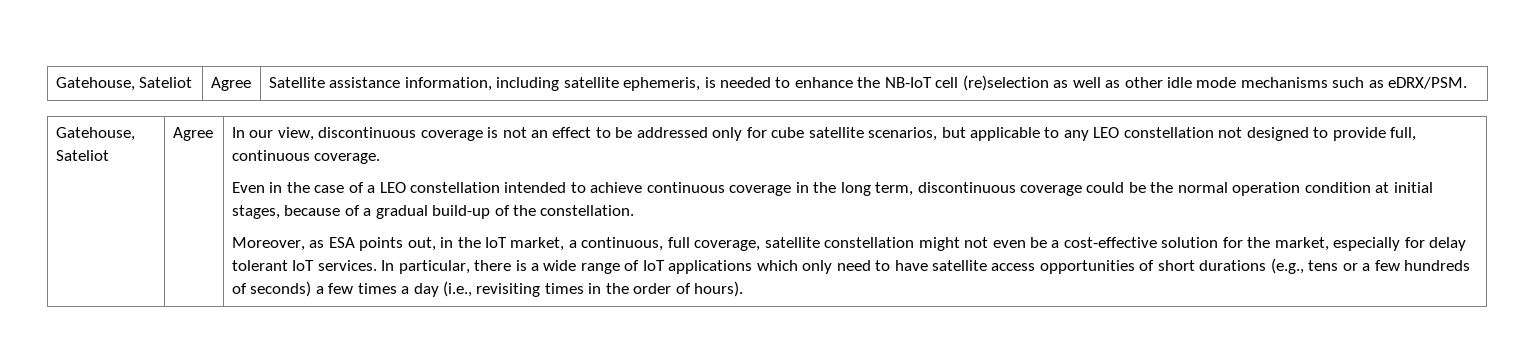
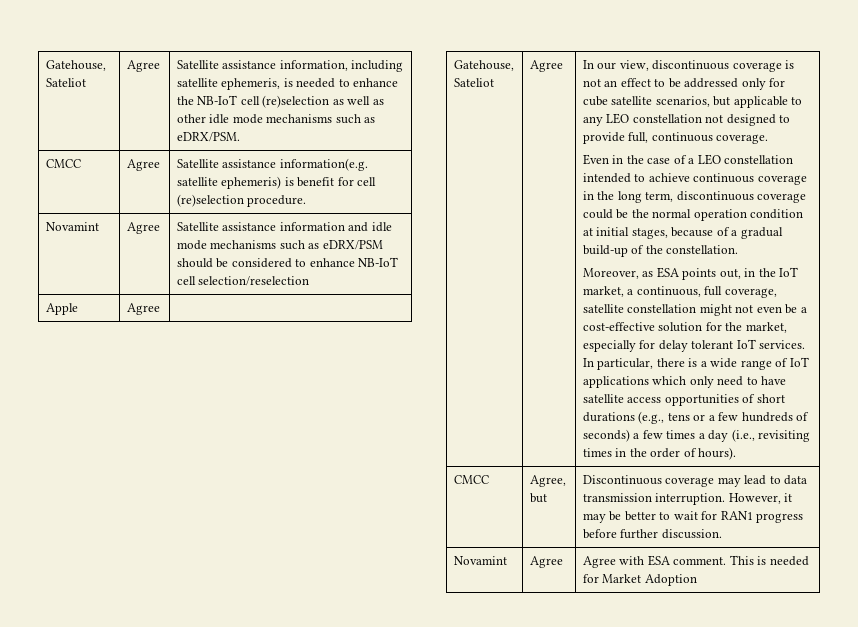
+ CMCC | Agree | Satellite assistance information(e.g. satellite ephemeris) is benefit for cell (re)selection procedure.
+ Novamint | Agree | Satellite assistance information and idle mode mechanisms such as eDRX/PSM should be considered to enhance NB-IoT cell selection/reselection
+ Apple | Agree |
+ CMCC | Agree, but | Discontinuous coverage may lead to data transmission interruption. However, it may be better to wait for RAN1 progress before further discussion.
+ Novamint | Agree | Agree with ESA comment. This is needed for Market Adoption

